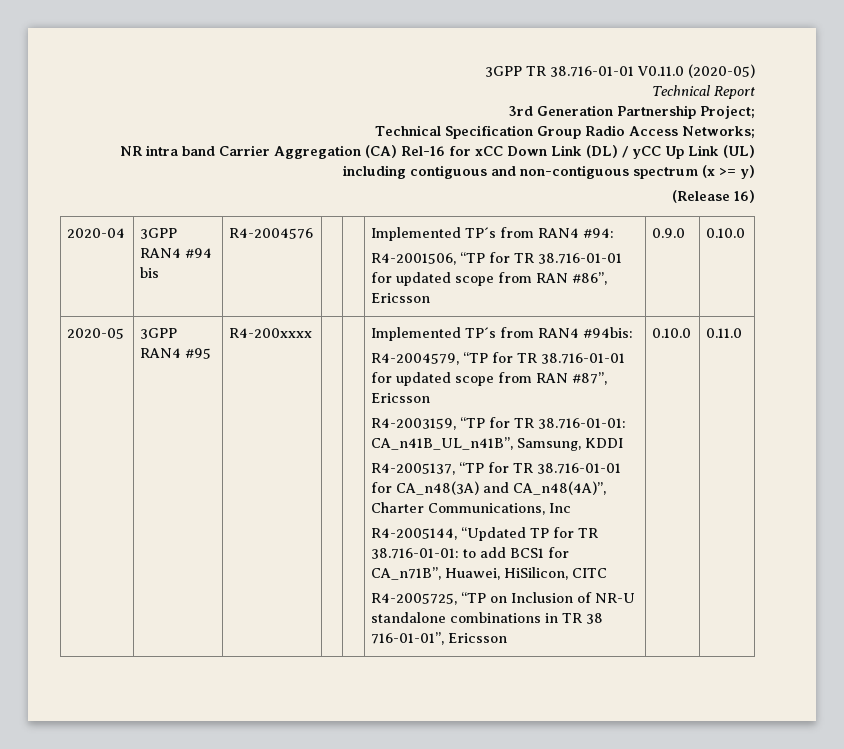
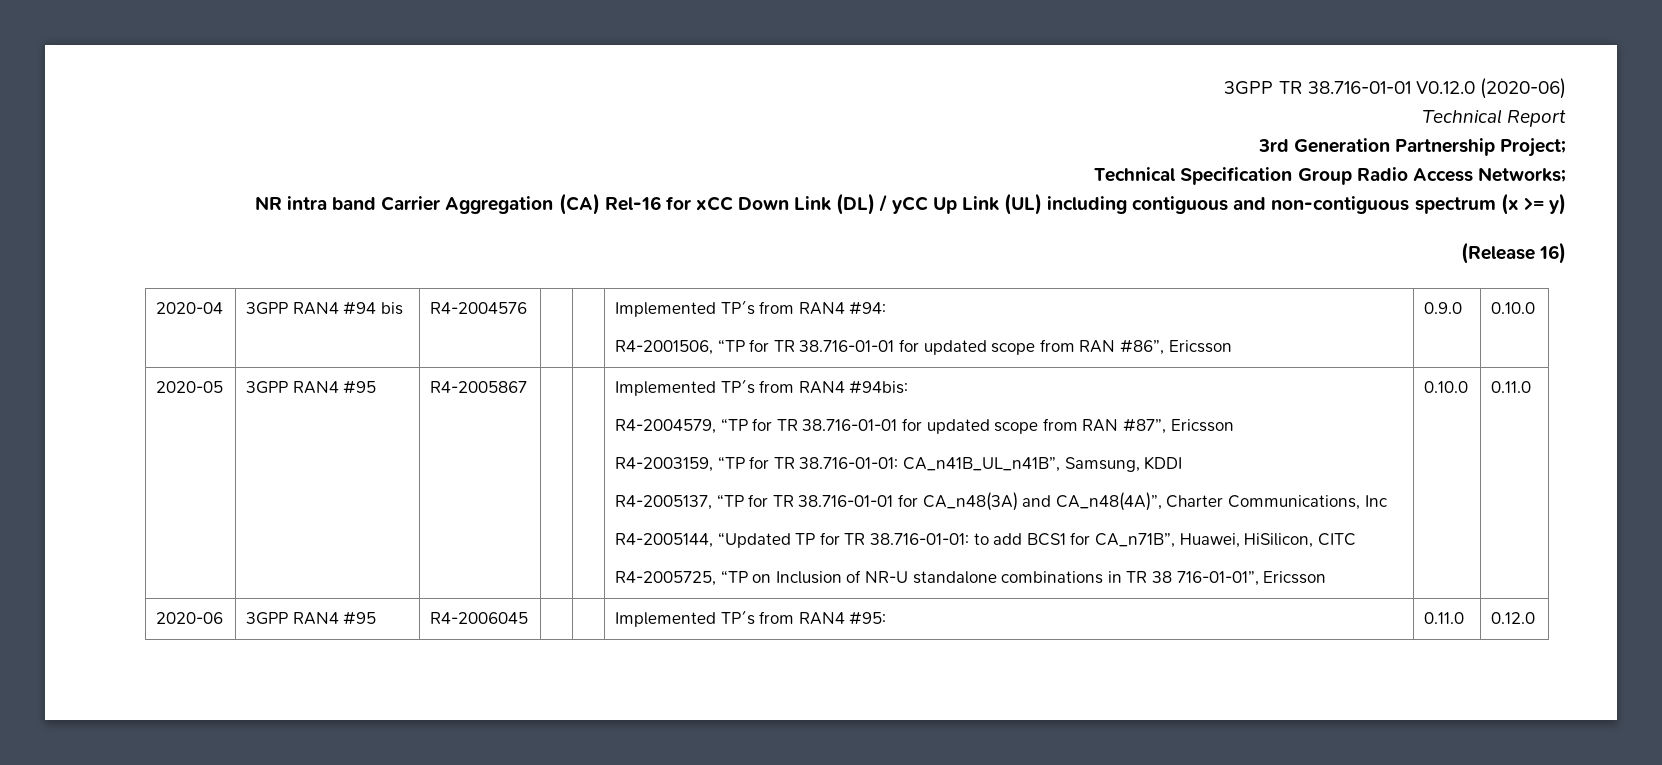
- 3GPP TR 38.716-01-01 V0.11.0 (2020-05)
+ 3GPP TR 38.716-01-01 V0.12.0 (2020-06)
- R4-200xxxx
+ R4-2005867
+ 2020-06 | 3GPP RAN4 #95 | R4-2006045 | | | Implemented TP´s from RAN4 #95: | 0.11.0 | 0.12.0

